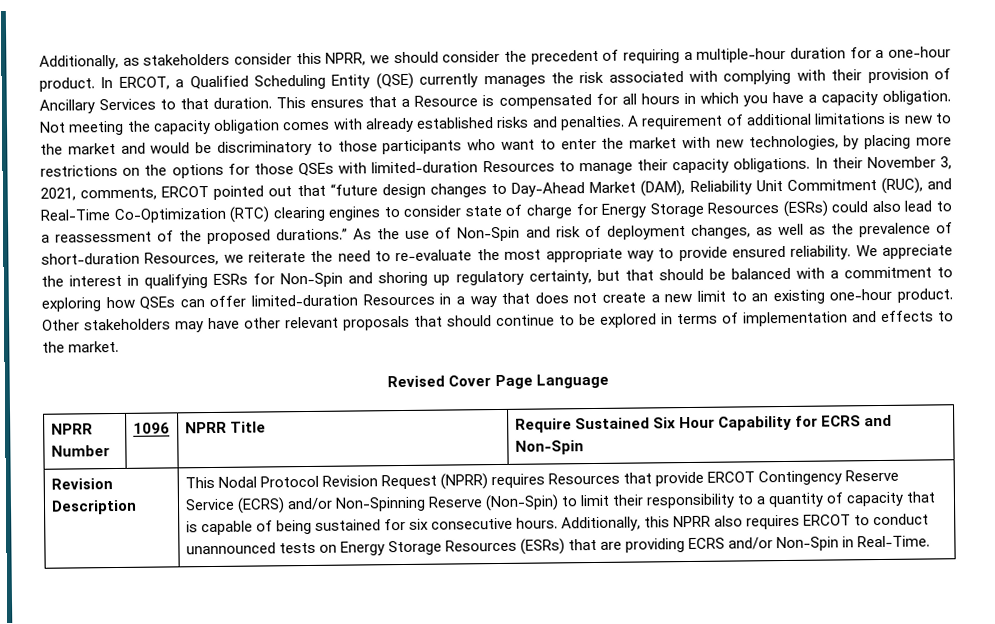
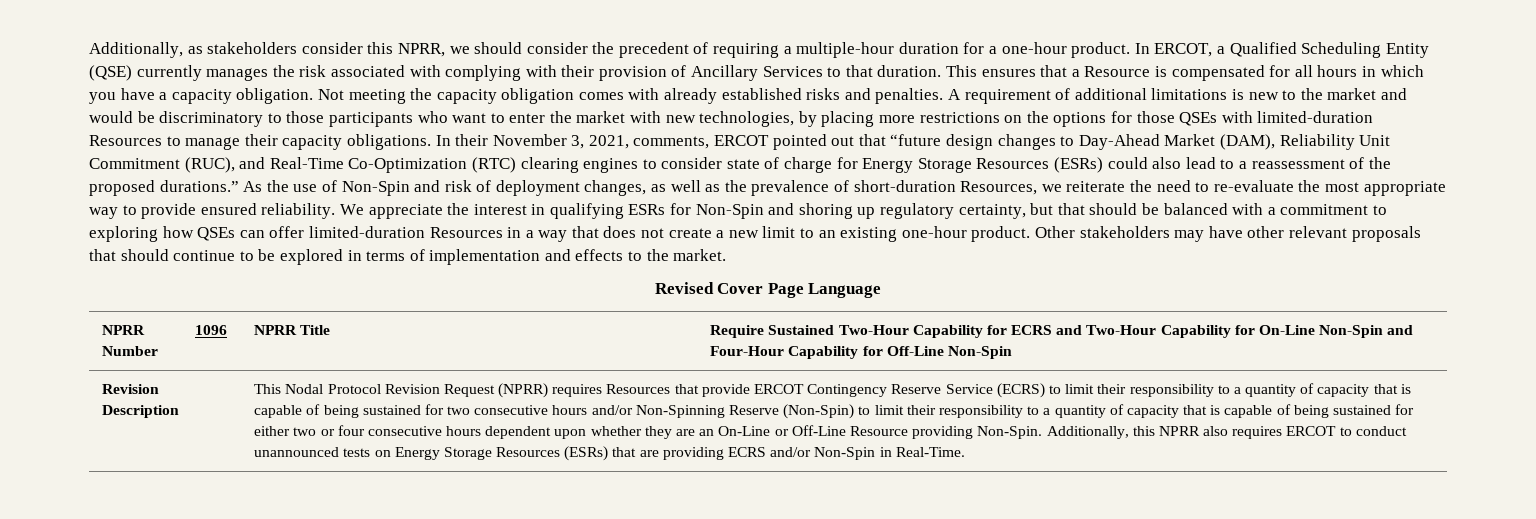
- NPRR Number | 1096 | NPRR Title | Require Sustained Six Hour Capability for ECRS and Non-Spin
+ NPRR Number | 1096 | NPRR Title | Require Sustained Two-Hour Capability for ECRS and Two-Hour Capability for On-Line Non-Spin and Four-Hour Capability for Off-Line Non-Spin
- This Nodal Protocol Revision Request (NPRR) requires Resources that provide ERCOT Contingency Reserve Service (ECRS) and/or Non-Spinning Reserve (Non-Spin) to limit their responsibility to a quantity of capacity that is capable of being sustained for six consecutive hours.
+ This Nodal Protocol Revision Request (NPRR) requires Resources that provide ERCOT Contingency Reserve Service (ECRS) to limit their responsibility to a quantity of capacity that is capable of being sustained for two consecutive hours and/or Non-Spinning Reserve (Non-Spin) to limit their responsibility to a quantity of capacity that is capable of being sustained for either two or four consecutive hours dependent upon whether they are an On-Line or Off-Line Resource providing Non-Spin.

